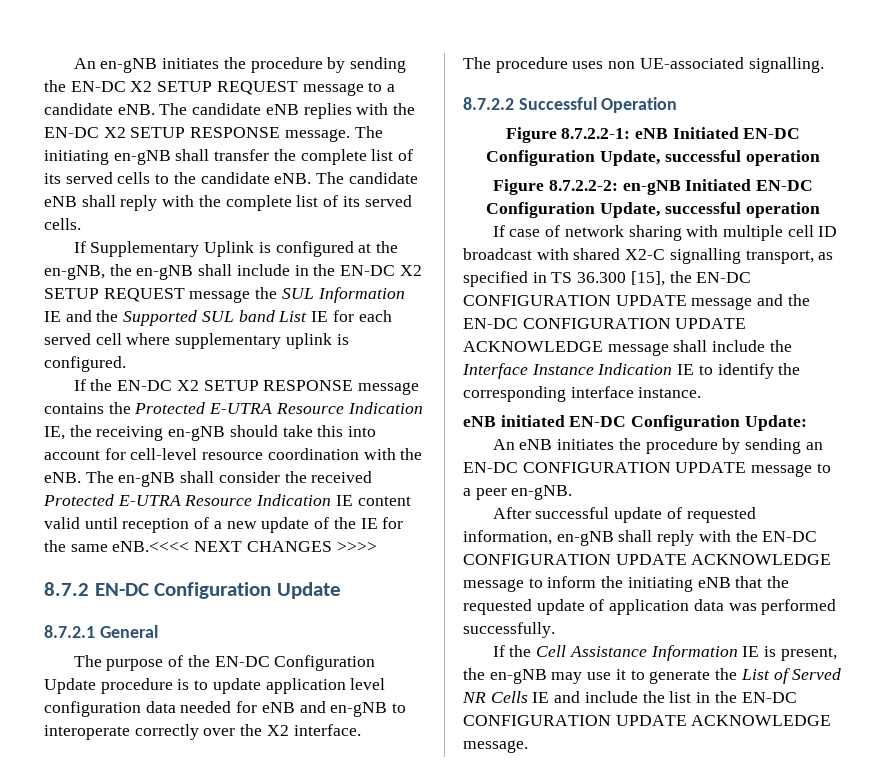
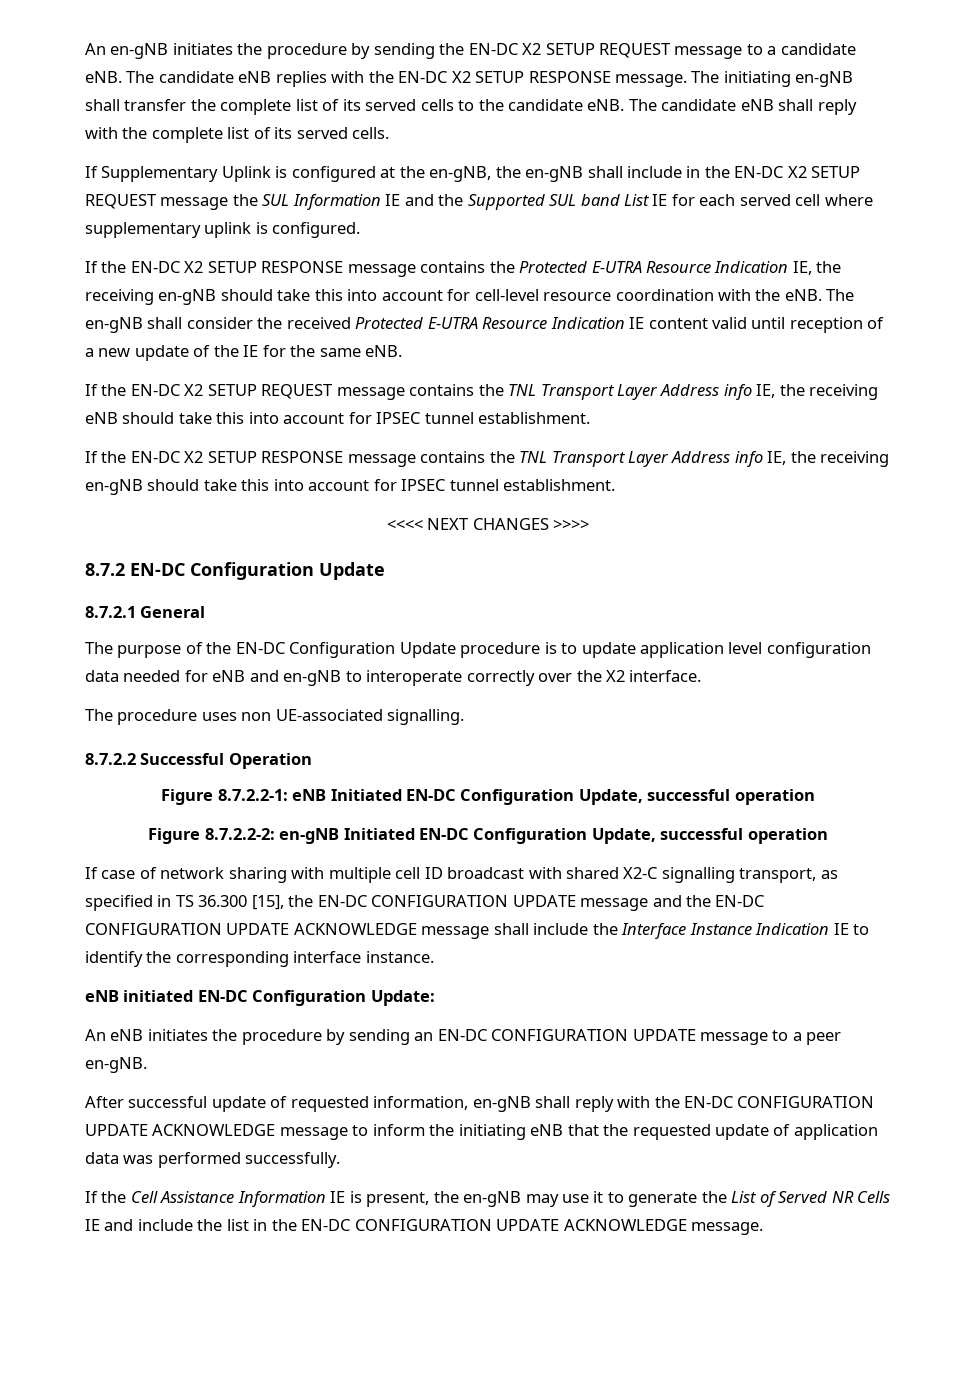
- The en-gNB shall consider the received Protected E-UTRA Resource Indication IE content valid until reception of a new update of the IE for the same eNB.<<<< NEXT CHANGES >>>>
+ The en-gNB shall consider the received Protected E-UTRA Resource Indication IE content valid until reception of a new update of the IE for the same eNB.
+ If the EN-DC X2 SETUP REQUEST message contains the TNL Transport Layer Address info IE, the receiving eNB should take this into account for IPSEC tunnel establishment.
+ If the EN-DC X2 SETUP RESPONSE message contains the TNL Transport Layer Address info IE, the receiving en-gNB should take this into account for IPSEC tunnel establishment.
+ <<<< NEXT CHANGES >>>>

